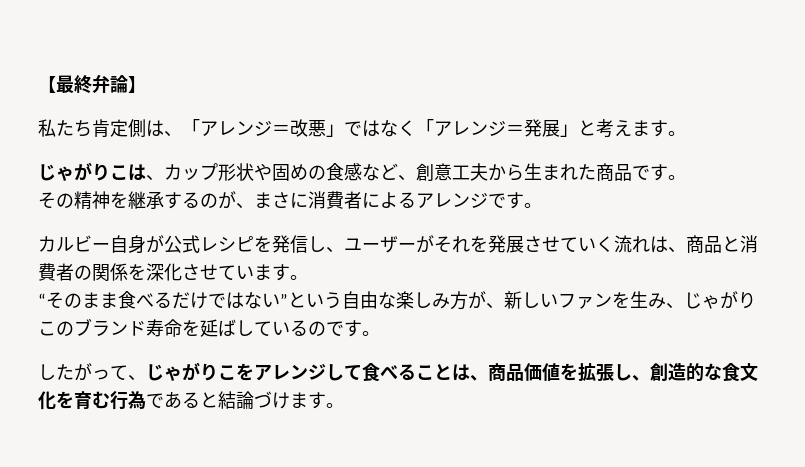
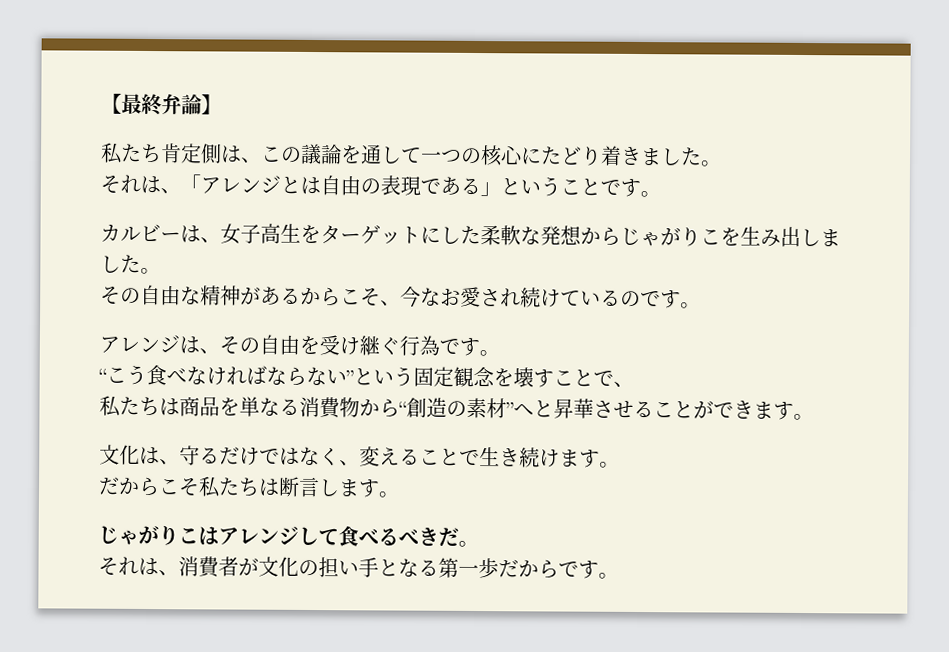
- 私たち肯定側は、「アレンジ＝改悪」ではなく「アレンジ＝発展」と考えます。
+ 私たち肯定側は、この議論を通して一つの核心にたどり着きました。
+ それは、「アレンジとは自由の表現である」ということです。
+ カルビーは、女子高生をターゲットにした柔軟な発想からじゃがりこを生み出しました。
+ その自由な精神があるからこそ、今なお愛され続けているのです。
+ アレンジは、その自由を受け継ぐ行為です。
+ “こう食べなければならない”という固定観念を壊すことで、
+ 私たちは商品を単なる消費物から“創造の素材”へと昇華させることができます。
+ 文化は、守るだけではなく、変えることで生き続けます。
+ だからこそ私たちは断言します。
- じゃがりこは、カップ形状や固めの食感など、創意工夫から生まれた商品です。
- その精神を継承するのが、まさに消費者によるアレンジです。
- カルビー自身が公式レシピを発信し、ユーザーがそれを発展させていく流れは、商品と消費者の関係を深化させています。
- “そのまま食べるだけではない”という自由な楽しみ方が、新しいファンを生み、じゃがりこのブランド寿命を延ばしているのです。
- したがって、じゃがりこをアレンジして食べることは、商品価値を拡張し、創造的な食文化を育む行為であると結論づけます。
+ じゃがりこはアレンジして食べるべきだ。
+ それは、消費者が文化の担い手となる第一歩だからです。

